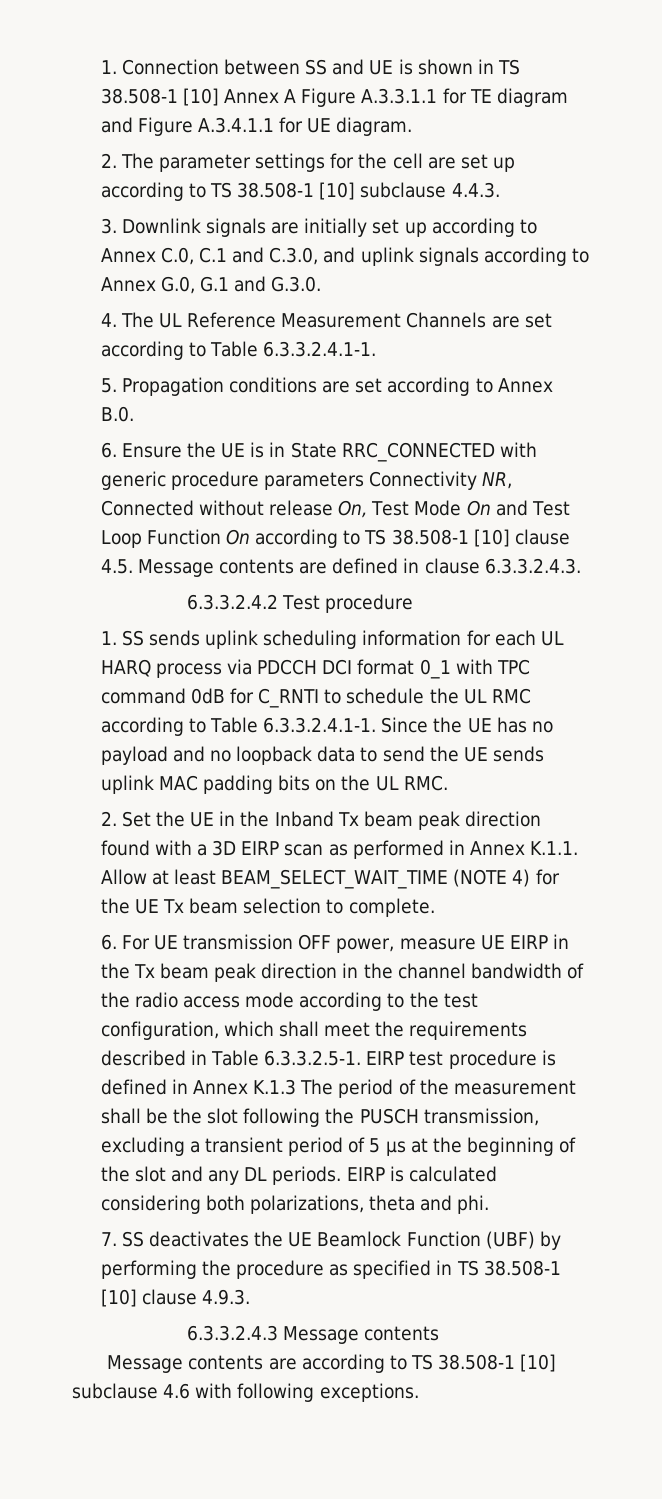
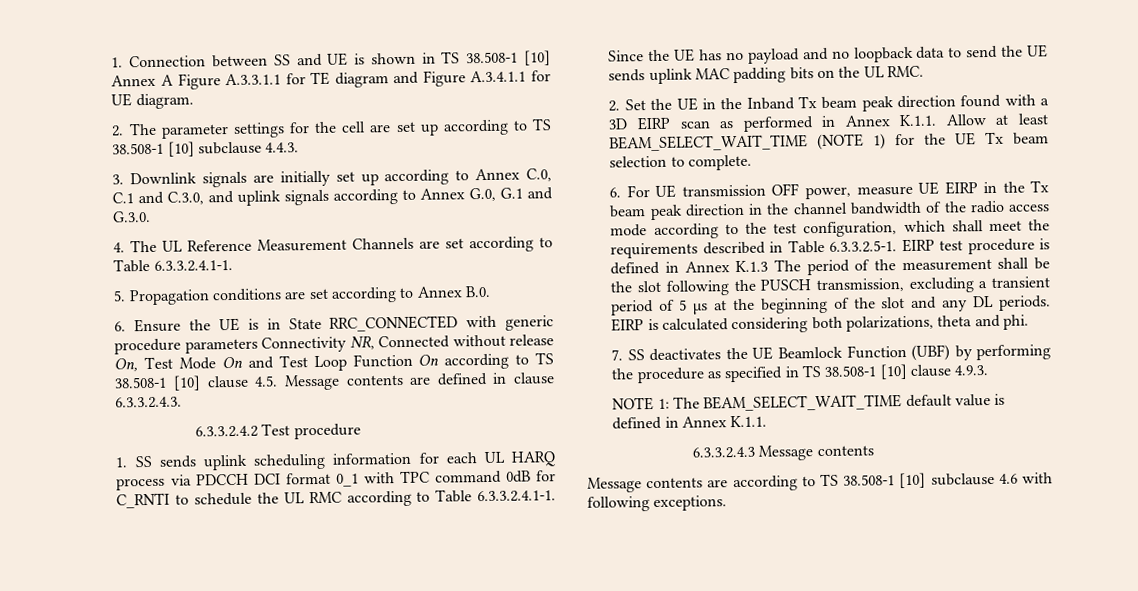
- 2. Set the UE in the Inband Tx beam peak direction found with a 3D EIRP scan as performed in Annex K.1.1. Allow at least BEAM_SELECT_WAIT_TIME (NOTE 4) for the UE Tx beam selection to complete.
+ 2. Set the UE in the Inband Tx beam peak direction found with a 3D EIRP scan as performed in Annex K.1.1. Allow at least BEAM_SELECT_WAIT_TIME (NOTE 1) for the UE Tx beam selection to complete.
+ NOTE 1: The BEAM_SELECT_WAIT_TIME default value is defined in Annex K.1.1.

